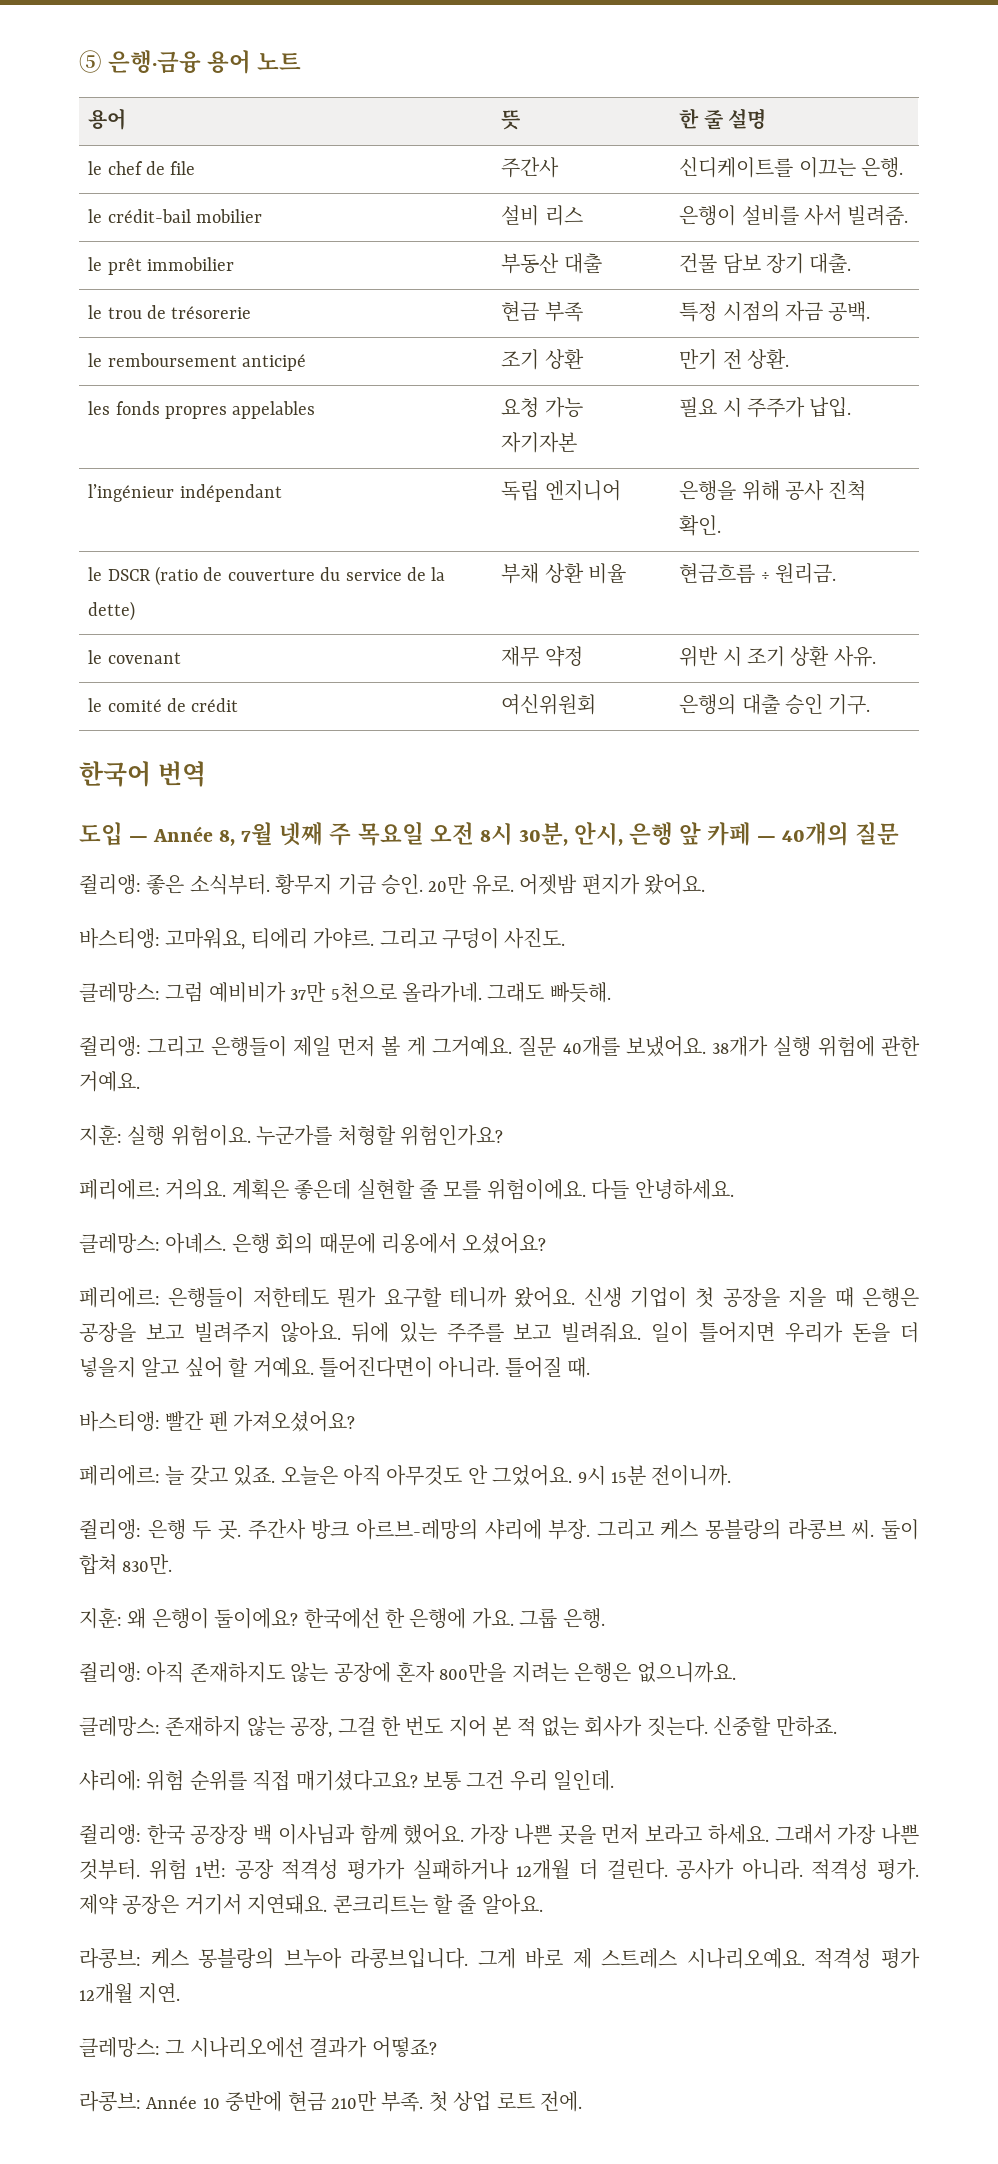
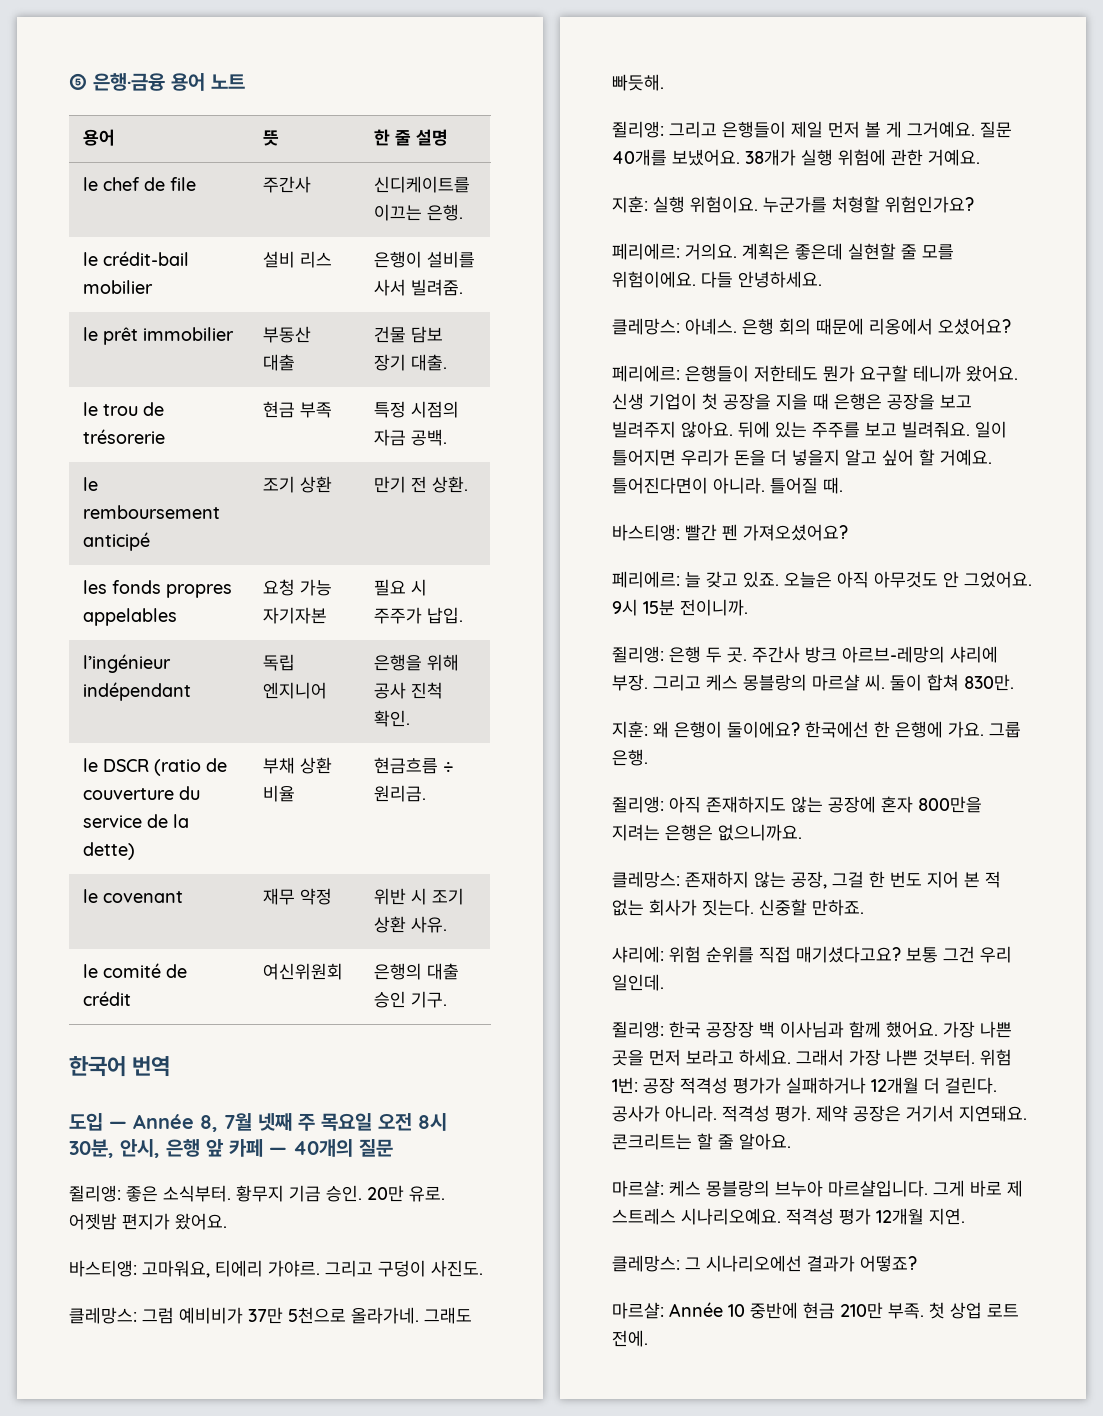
- 그리고 케스 몽블랑의 라콩브 씨.
+ 그리고 케스 몽블랑의 마르샬 씨.
- 라콩브: 케스 몽블랑의 브누아 라콩브입니다.
+ 마르샬: 케스 몽블랑의 브누아 마르샬입니다.
- 라콩브: Année 10 중반에 현금 210만 부족.
+ 마르샬: Année 10 중반에 현금 210만 부족.

